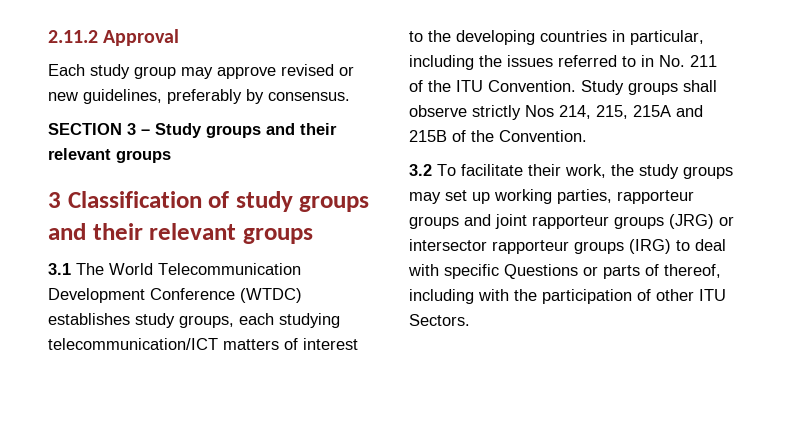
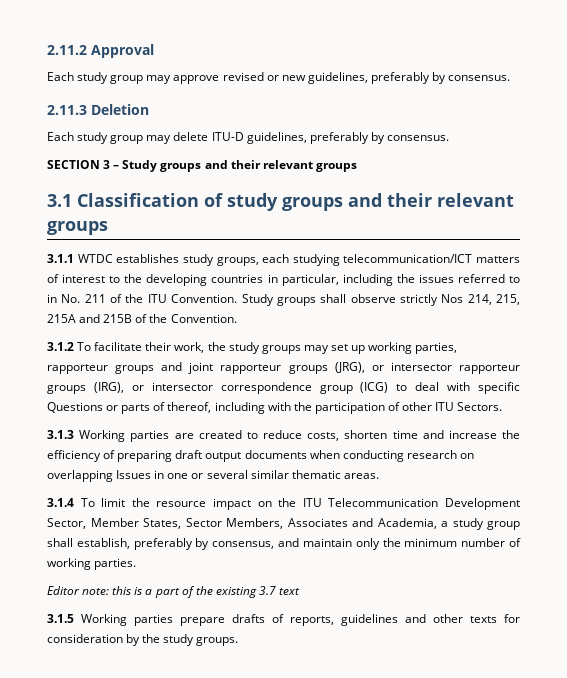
+ 2.11.3 Deletion
+ Each study group may delete ITU-D guidelines, preferably by consensus.
- 3 Classification of study groups and their relevant groups
+ 3.1 Classification of study groups and their relevant groups
- 3.1 The World Telecommunication Development Conference (WTDC) establishes study groups, each studying telecommunication/ICT matters of interest to the developing countries in particular, including the issues referred to in No. 211 of the ITU Convention.
+ 3.1.1 WTDC establishes study groups, each studying telecommunication/ICT matters of interest to the developing countries in particular, including the issues referred to in No. 211 of the ITU Convention.
- 3.2 To facilitate their work, the study groups may set up working parties, rapporteur groups and joint rapporteur groups (JRG) or intersector rapporteur groups (IRG) to deal with specific Questions or parts of thereof, including with the participation of other ITU Sectors.
+ 3.1.2 To facilitate their work, the study groups may set up working parties, rapporteur groups and joint rapporteur groups (JRG), or intersector rapporteur groups (IRG), or intersector correspondence group (ICG) to deal with specific Questions or parts of thereof, including with the participation of other ITU Sectors.
+ 3.1.3 Working parties are created to reduce costs, shorten time and increase the efficiency of preparing draft output documents when conducting research on overlapping Issues in one or several similar thematic areas.
+ 3.1.4 To limit the resource impact on the ITU Telecommunication Development Sector, Member States, Sector Members, Associates and Academia, a study group shall establish, preferably by consensus, and maintain only the minimum number of working parties.
+ Editor note: this is a part of the existing 3.7 text
+ 3.1.5 Working parties prepare drafts of reports, guidelines and other texts for consideration by the study groups.

